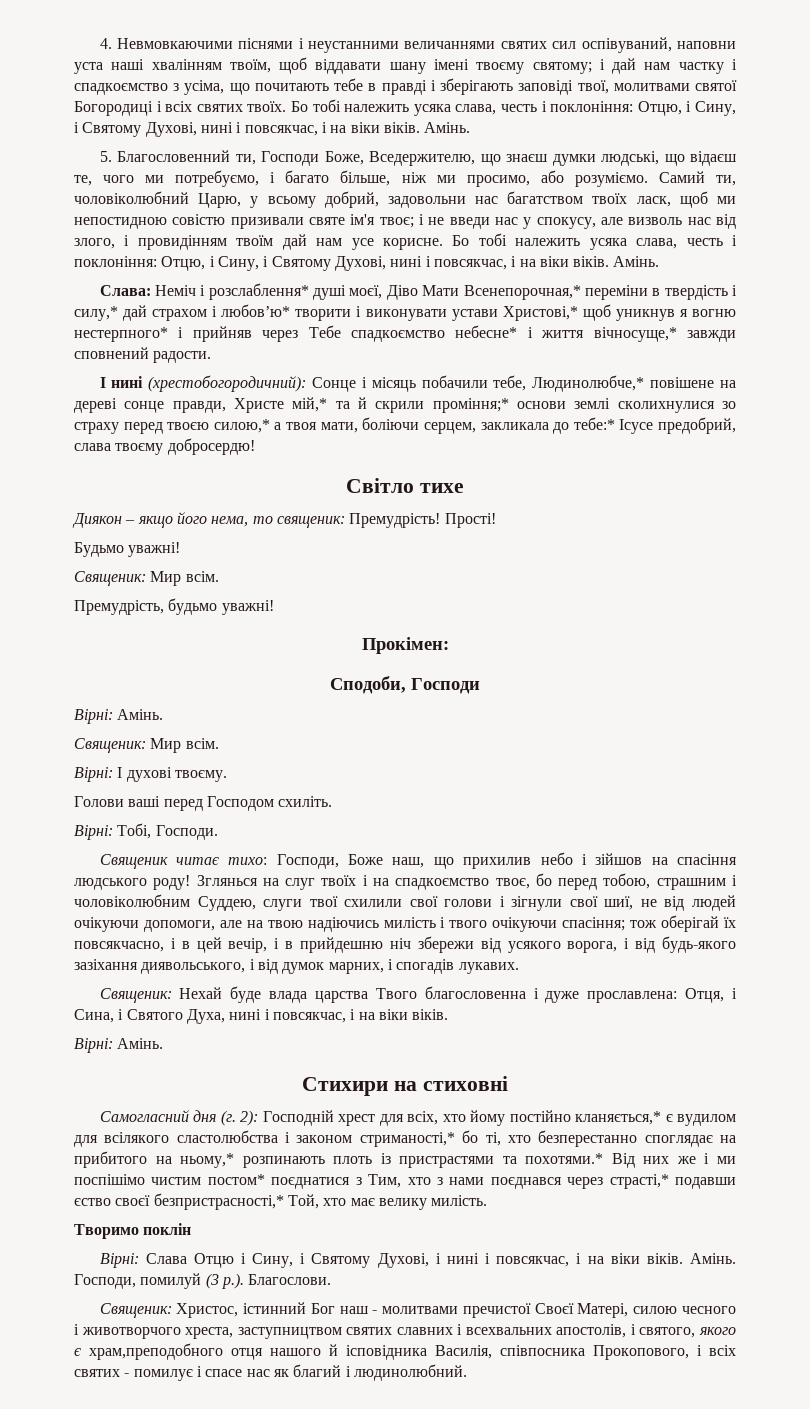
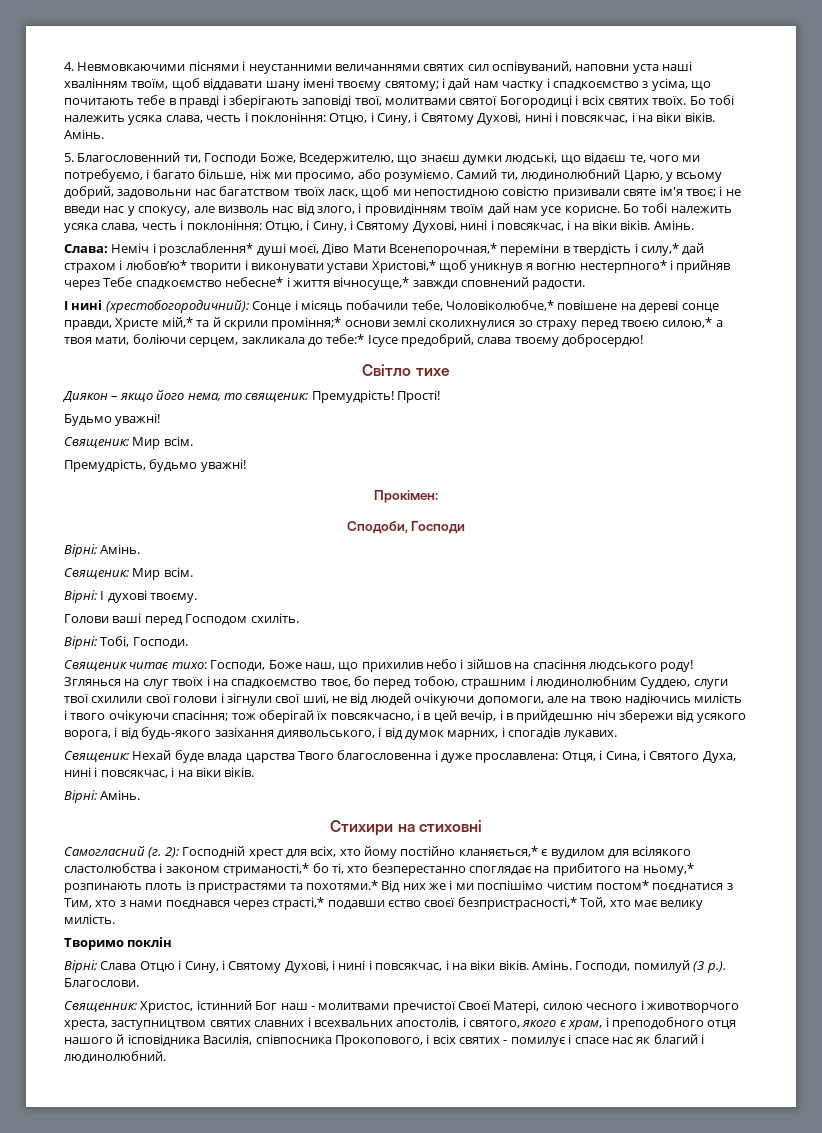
- Самий ти, чоловіколюбний Царю, у всьому добрий, задовольни нас багатством твоїх ласк, щоб ми непостидною совістю призивали святе ім'я твоє; і не введи нас у спокусу, але визволь нас від злого, і провидінням твоїм дай нам усе корисне.
+ Самий ти, людинолюбний Царю, у всьому добрий, задовольни нас багатством твоїх ласк, щоб ми непостидною совістю призивали святе ім'я твоє; і не введи нас у спокусу, але визволь нас від злого, і провидінням твоїм дай нам усе корисне.
- І нині (хрестобогородичний): Сонце і місяць побачили тебе, Людинолюбче,* повішене на дереві сонце правди, Христе мій,* та й скрили проміння;* основи землі сколихнулися зо страху перед твоєю силою,* а твоя мати, боліючи серцем, закликала до тебе:* Ісусе предобрий, слава твоєму добросердю!
+ І нині (хрестобогородичний): Сонце і місяць побачили тебе, Чоловіколюбче,* повішене на дереві сонце правди, Христе мій,* та й скрили проміння;* основи землі сколихнулися зо страху перед твоєю силою,* а твоя мати, боліючи серцем, закликала до тебе:* Ісусе предобрий, слава твоєму добросердю!
- Зглянься на слуг твоїх і на спадкоємство твоє, бо перед тобою, страшним і чоловіколюбним Суддею, слуги твої схилили свої голови і зігнули свої шиї, не від людей очікуючи допомоги, але на твою надіючись милість і твого очікуючи спасіння;
+ Зглянься на слуг твоїх і на спадкоємство твоє, бо перед тобою, страшним і людинолюбним Суддею, слуги твої схилили свої голови і зігнули свої шиї, не від людей очікуючи допомоги, але на твою надіючись милість і твого очікуючи спасіння;
- Самогласний дня (г. 2): Господній хрест для всіх, хто йому постійно кланяється,* є вудилом для всілякого сластолюбства і законом стриманості,* бо ті, хто безперестанно споглядає на прибитого на ньому,* розпинають плоть із пристрастями та похотями.* Від них же і ми поспішімо чистим постом* поєднатися з Тим, хто з нами поєднався через страсті,* подавши єство своєї безпристрасності,* Той, хто має велику милість.
+ Самогласний (г. 2): Господній хрест для всіх, хто йому постійно кланяється,* є вудилом для всілякого сластолюбства і законом стриманості,* бо ті, хто безперестанно споглядає на прибитого на ньому,* розпинають плоть із пристрастями та похотями.* Від них же і ми поспішімо чистим постом* поєднатися з Тим, хто з нами поєднався через страсті,* подавши єство своєї безпристрасності,* Той, хто має велику милість.
- Священик: Христос, істинний Бог наш - молитвами пречистої Своєї Матері, силою чесного і животворчого хреста, заступництвом святих славних і всехвальних апостолів, і святого, якого є храм,преподобного отця нашого й ісповідника Василія, співпосника Прокопового, і всіх святих - помилує і спасе нас як благий і людинолюбний.
+ Священник: Христос, істинний Бог наш - молитвами пречистої Своєї Матері, силою чесного і животворчого хреста, заступництвом святих славних і всехвальних апостолів, і святого, якого є храм, і преподобного отця нашого й ісповідника Василія, співпосника Прокопового, і всіх святих - помилує і спасе нас як благий і людинолюбний.

